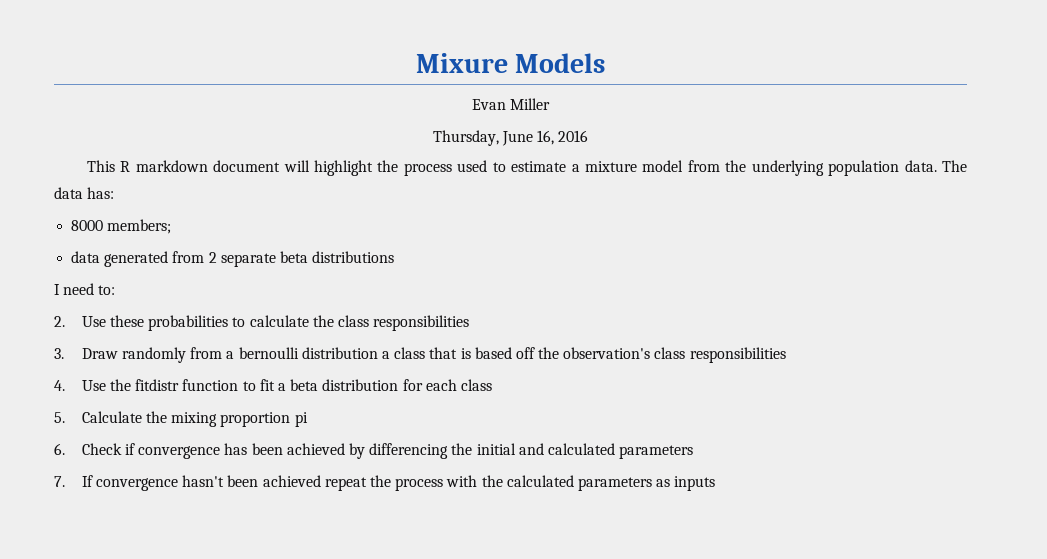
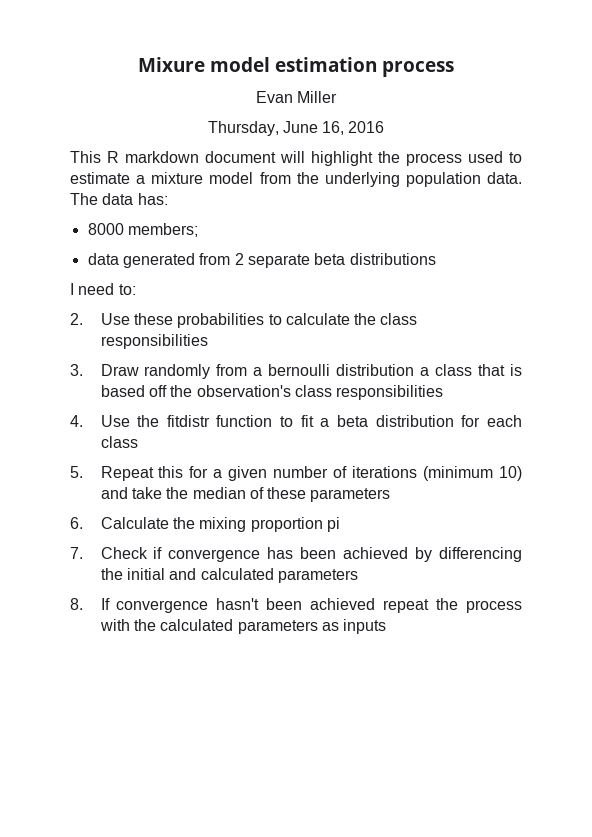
- Mixure Models
+ Mixure model estimation process
- 5. Calculate the mixing proportion pi
+ 5. Repeat this for a given number of iterations (minimum 10) and take the median of these parameters
+ 6. Calculate the mixing proportion pi
- 6. Check if convergence has been achieved by differencing the initial and calculated parameters
+ 7. Check if convergence has been achieved by differencing the initial and calculated parameters
- 7. If convergence hasn't been achieved repeat the process with the calculated parameters as inputs
+ 8. If convergence hasn't been achieved repeat the process with the calculated parameters as inputs

